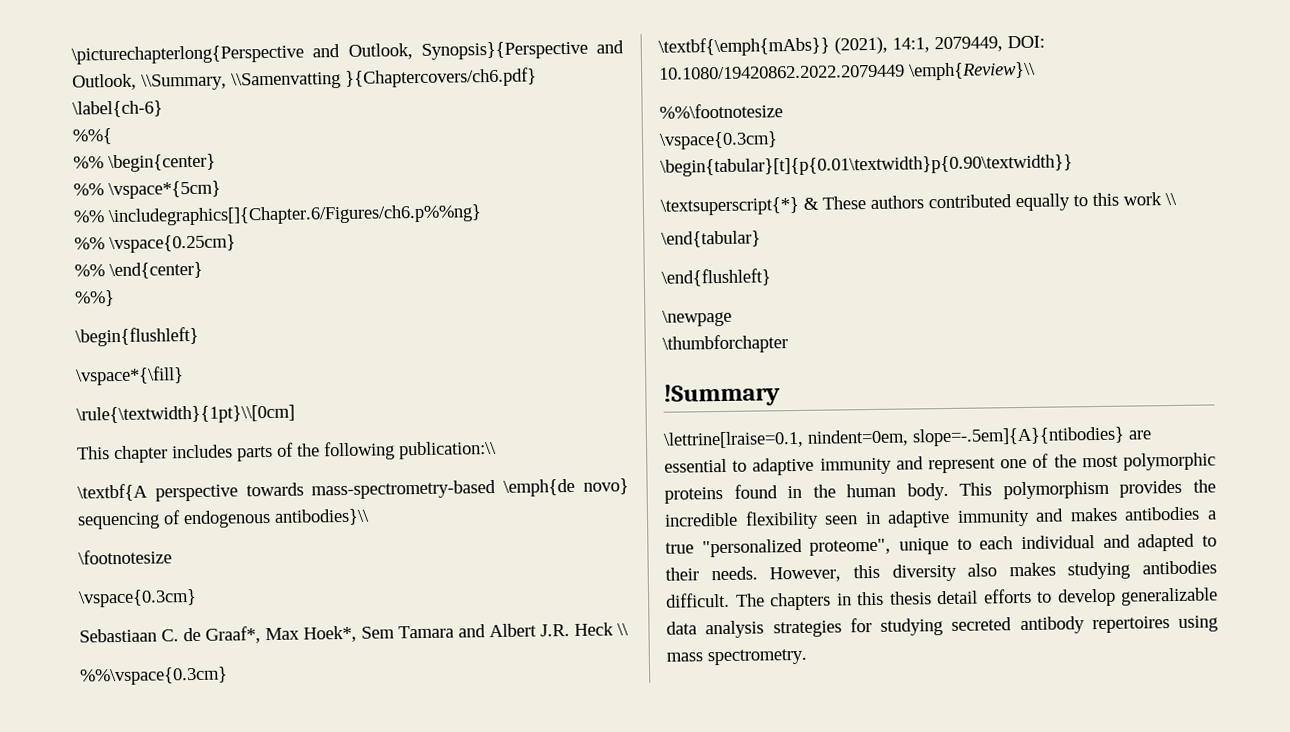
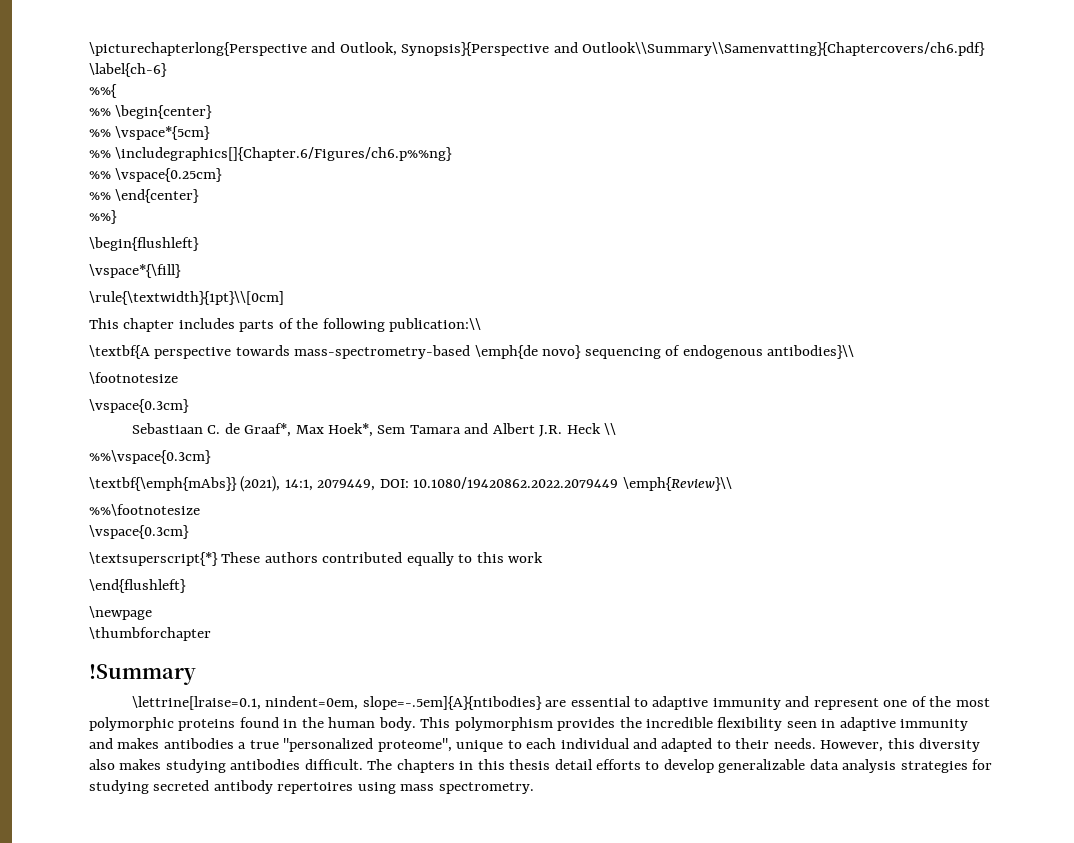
- \picturechapterlong{Perspective and Outlook, Synopsis}{Perspective and Outlook, \\Summary, \\Samenvatting }{Chaptercovers/ch6.pdf} \label{ch-6}
+ \picturechapterlong{Perspective and Outlook, Synopsis}{Perspective and Outlook\\Summary\\Samenvatting}{Chaptercovers/ch6.pdf} \label{ch-6}
- \begin{tabular}[t]{p{0.01\textwidth}p{0.90\textwidth}}
- \textsuperscript{*} & These authors contributed equally to this work \\
- \end{tabular}
+ \textsuperscript{*} These authors contributed equally to this work

